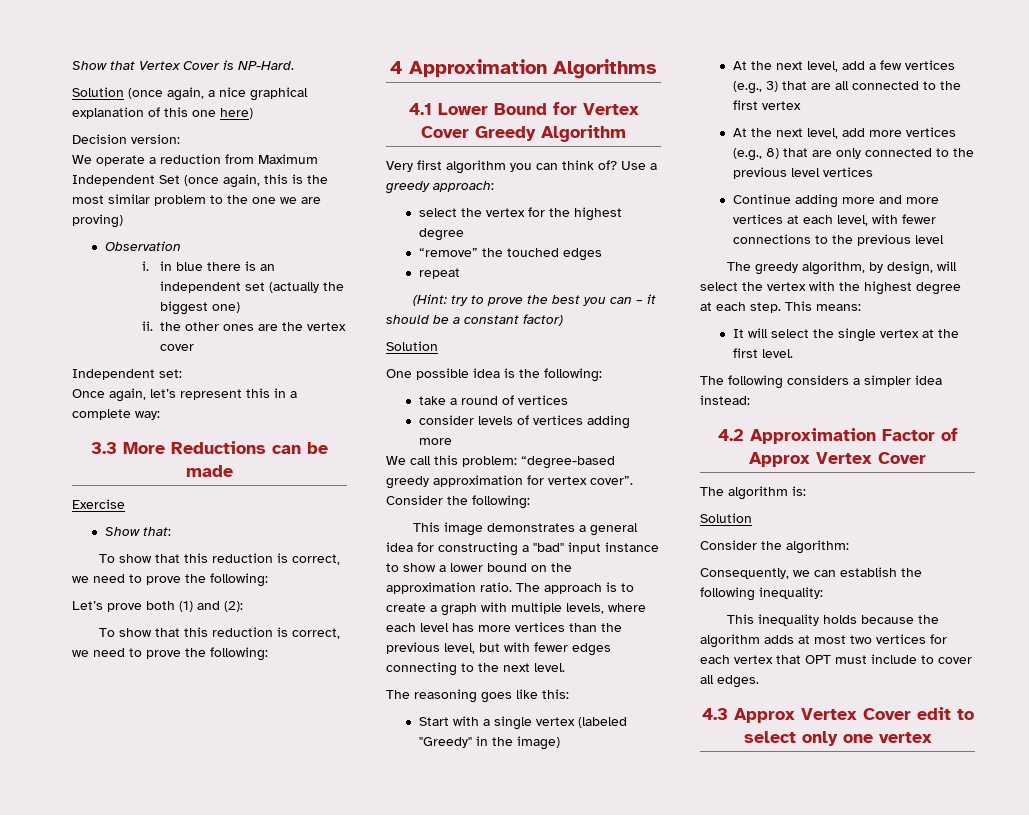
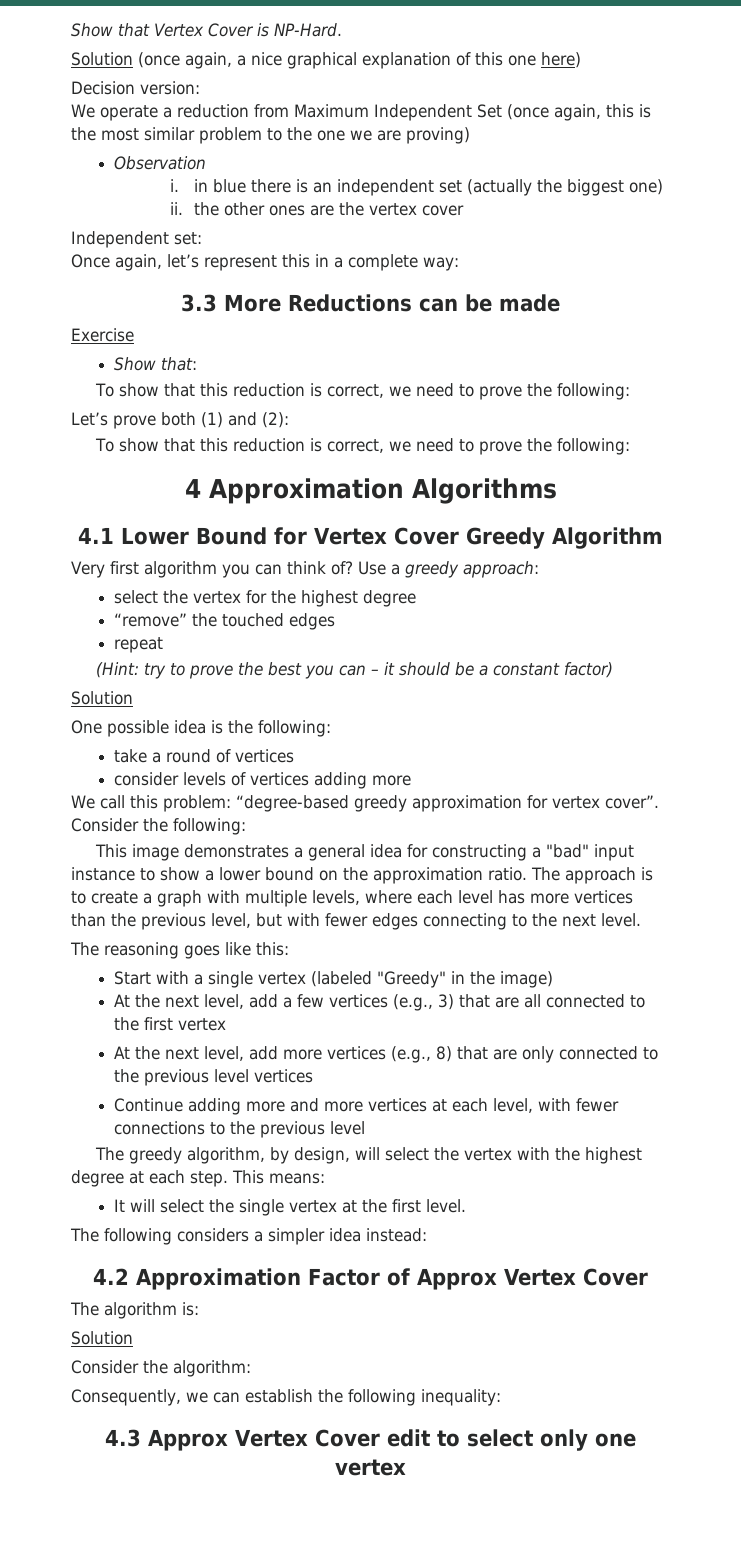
- This inequality holds because the algorithm adds at most two vertices for each vertex that OPT must include to cover all edges.

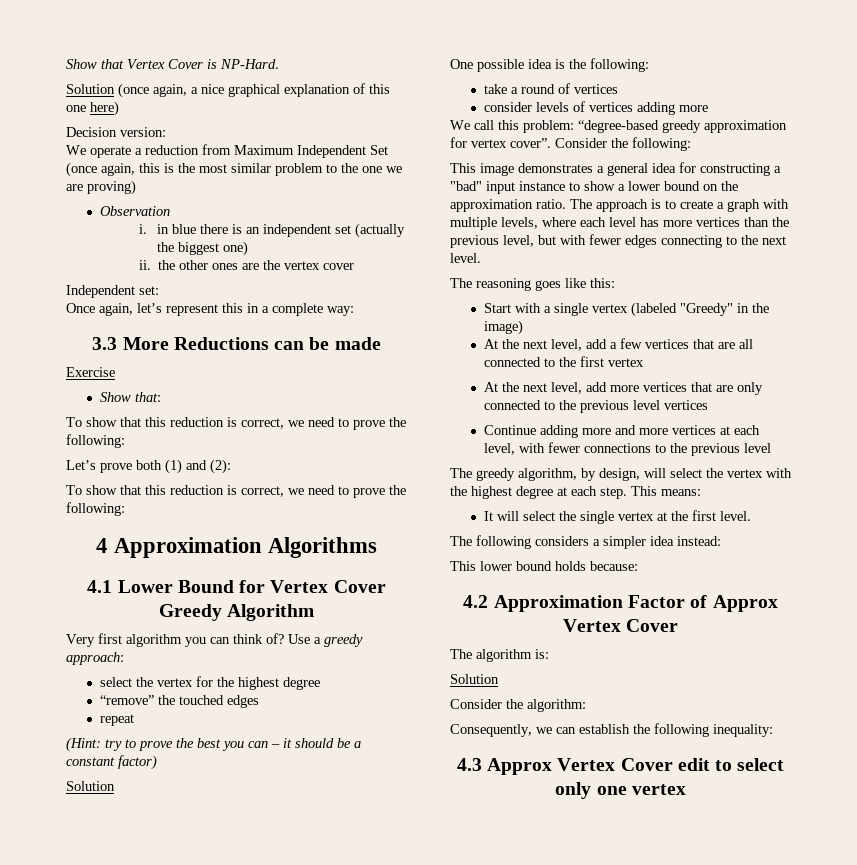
- At the next level, add a few vertices (e.g., 3) that are all connected to the first vertex
+ At the next level, add a few vertices that are all connected to the first vertex
- At the next level, add more vertices (e.g., 8) that are only connected to the previous level vertices
+ At the next level, add more vertices that are only connected to the previous level vertices
+ This lower bound holds because:

